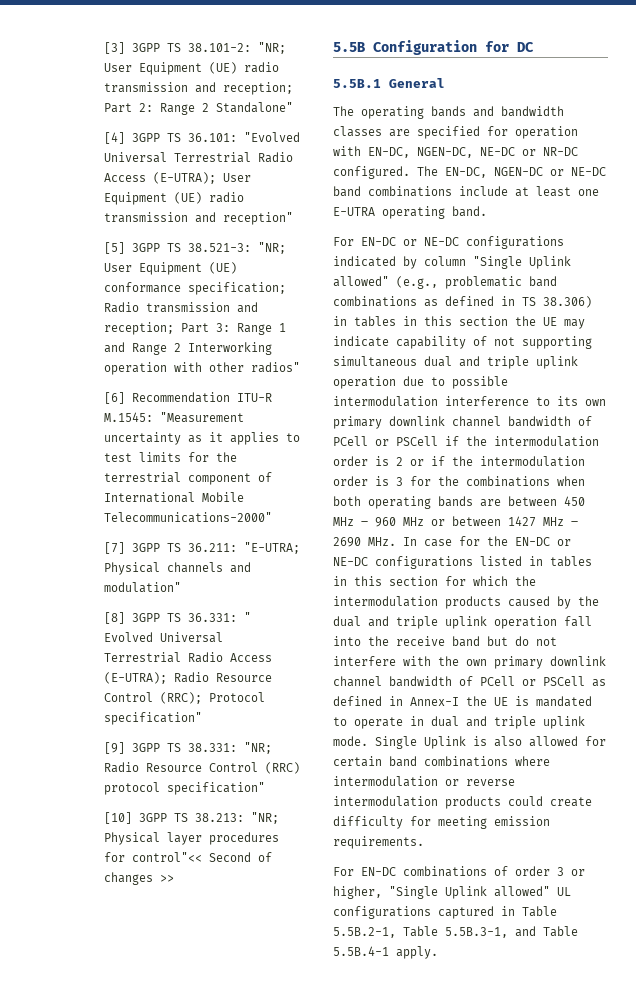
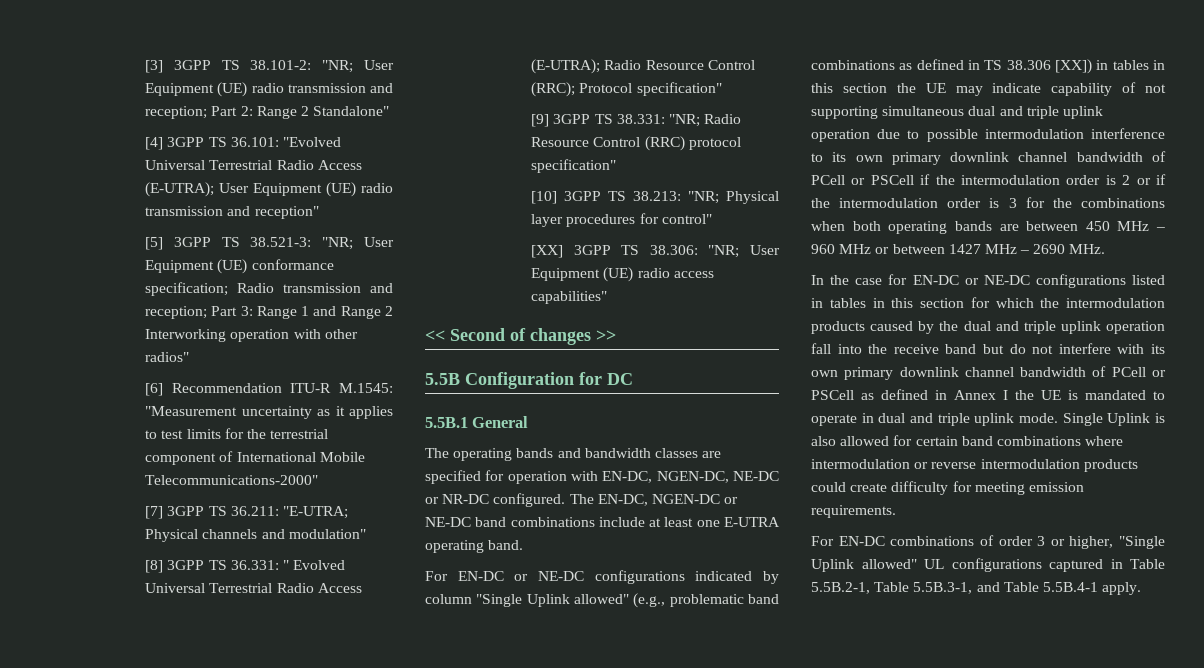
- [10] 3GPP TS 38.213: "NR; Physical layer procedures for control"<< Second of changes >>
+ [10] 3GPP TS 38.213: "NR; Physical layer procedures for control"
+ [XX] 3GPP TS 38.306: "NR; User Equipment (UE) radio access capabilities"
+ << Second of changes >>
- For EN-DC or NE-DC configurations indicated by column "Single Uplink allowed" (e.g., problematic band combinations as defined in TS 38.306) in tables in this section the UE may indicate capability of not supporting simultaneous dual and triple uplink operation due to possible intermodulation interference to its own primary downlink channel bandwidth of PCell or PSCell if the intermodulation order is 2 or if the intermodulation order is 3 for the combinations when both operating bands are between 450 MHz – 960 MHz or between 1427 MHz – 2690 MHz. In case for the EN-DC or NE-DC configurations listed in tables in this section for which the intermodulation products caused by the dual and triple uplink operation fall into the receive band but do not interfere with the own primary downlink channel bandwidth of PCell or PSCell as defined in Annex-I the UE is mandated to operate in dual and triple uplink mode.
+ For EN-DC or NE-DC configurations indicated by column "Single Uplink allowed" (e.g., problematic band combinations as defined in TS 38.306 [XX]) in tables in this section the UE may indicate capability of not supporting simultaneous dual and triple uplink operation due to possible intermodulation interference to its own primary downlink channel bandwidth of PCell or PSCell if the intermodulation order is 2 or if the intermodulation order is 3 for the combinations when both operating bands are between 450 MHz – 960 MHz or between 1427 MHz – 2690 MHz.
+ In the case for EN-DC or NE-DC configurations listed in tables in this section for which the intermodulation products caused by the dual and triple uplink operation fall into the receive band but do not interfere with its own primary downlink channel bandwidth of PCell or PSCell as defined in Annex I the UE is mandated to operate in dual and triple uplink mode.

